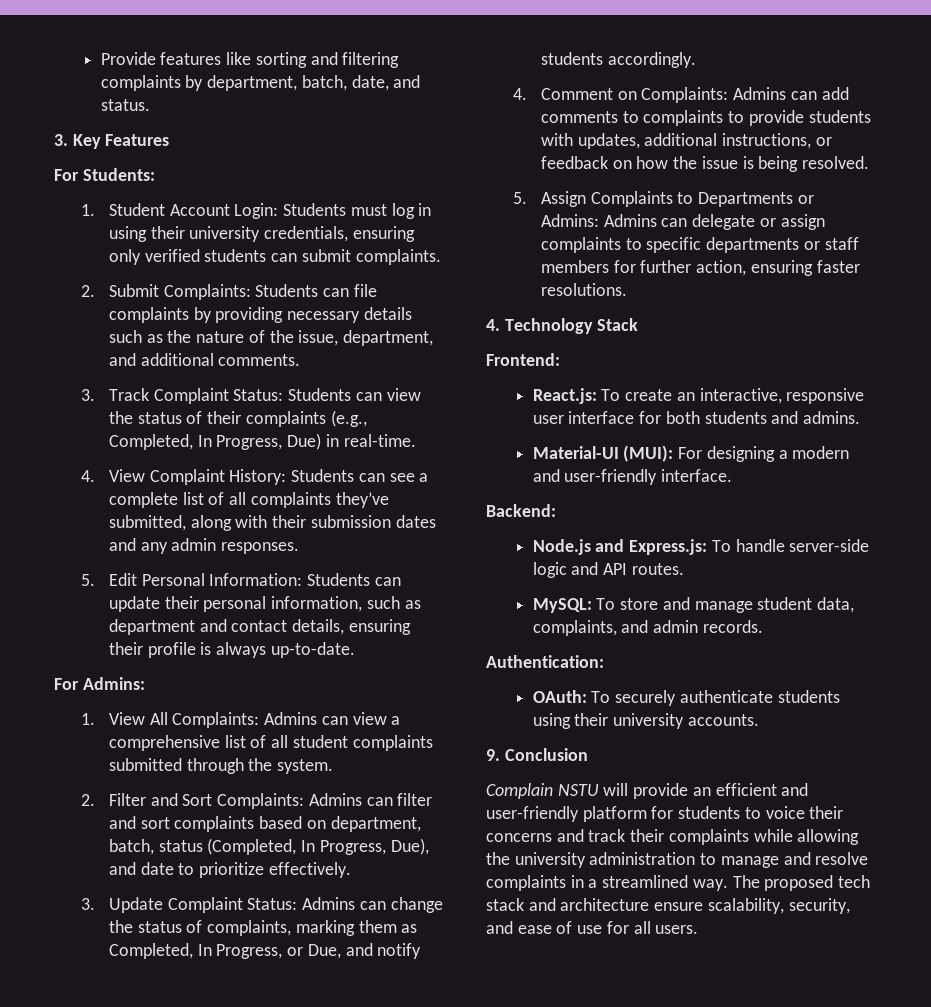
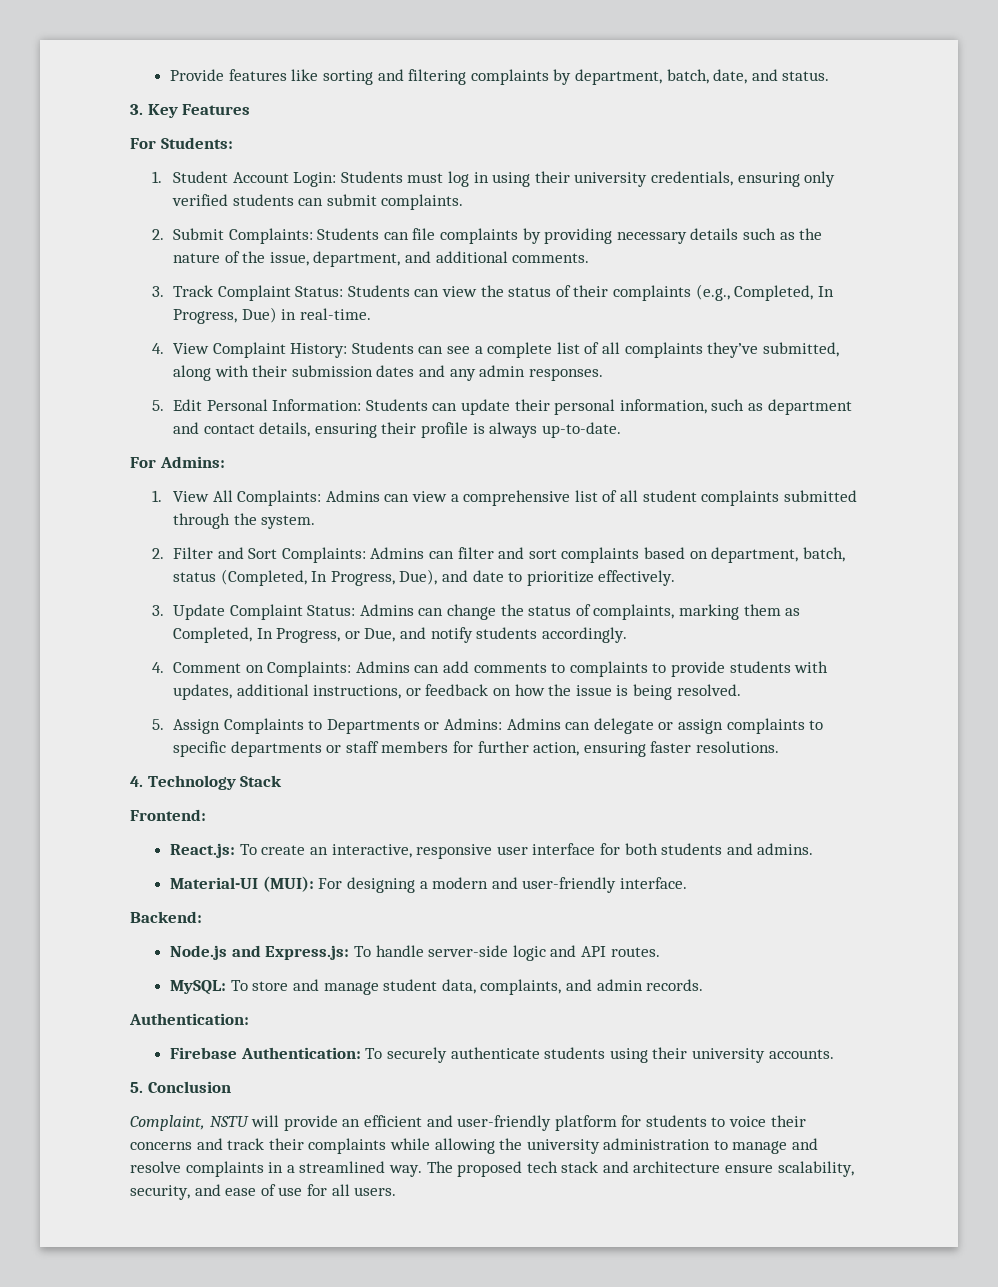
- OAuth: To securely authenticate students using their university accounts.
+ Firebase Authentication: To securely authenticate students using their university accounts.
- 9. Conclusion
+ 5. Conclusion
- Complain NSTU will provide an efficient and user-friendly platform for students to voice their concerns and track their complaints while allowing the university administration to manage and resolve complaints in a streamlined way.
+ Complaint, NSTU will provide an efficient and user-friendly platform for students to voice their concerns and track their complaints while allowing the university administration to manage and resolve complaints in a streamlined way.

